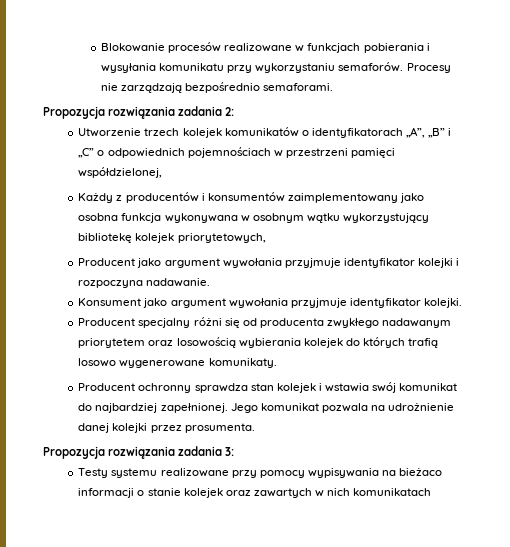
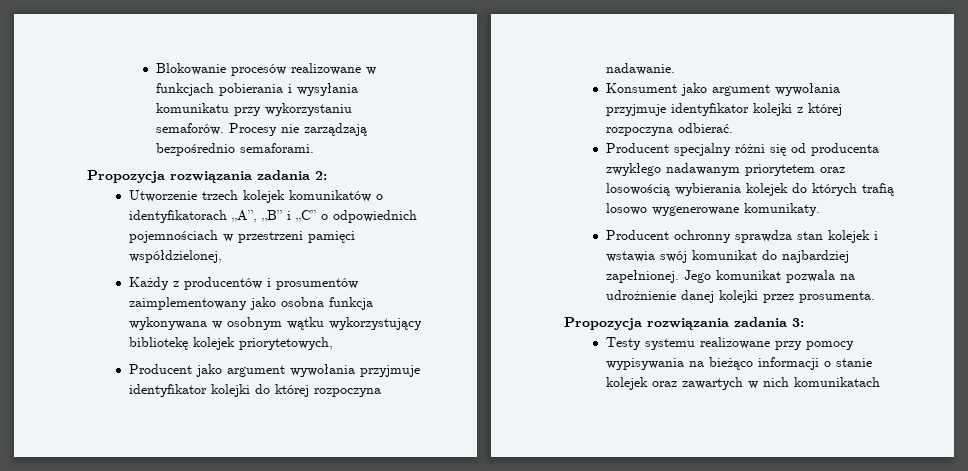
- Każdy z producentów i konsumentów zaimplementowany jako osobna funkcja wykonywana w osobnym wątku wykorzystujący bibliotekę kolejek priorytetowych,
+ Każdy z producentów i prosumentów zaimplementowany jako osobna funkcja wykonywana w osobnym wątku wykorzystujący bibliotekę kolejek priorytetowych,
- Producent jako argument wywołania przyjmuje identyfikator kolejki i rozpoczyna nadawanie.
+ Producent jako argument wywołania przyjmuje identyfikator kolejki do której rozpoczyna nadawanie.
- Konsument jako argument wywołania przyjmuje identyfikator kolejki.
+ Konsument jako argument wywołania przyjmuje identyfikator kolejki z której rozpoczyna odbierać.
- Testy systemu realizowane przy pomocy wypisywania na bieżaco informacji o stanie kolejek oraz zawartych w nich komunikatach
+ Testy systemu realizowane przy pomocy wypisywania na bieżąco informacji o stanie kolejek oraz zawartych w nich komunikatach

